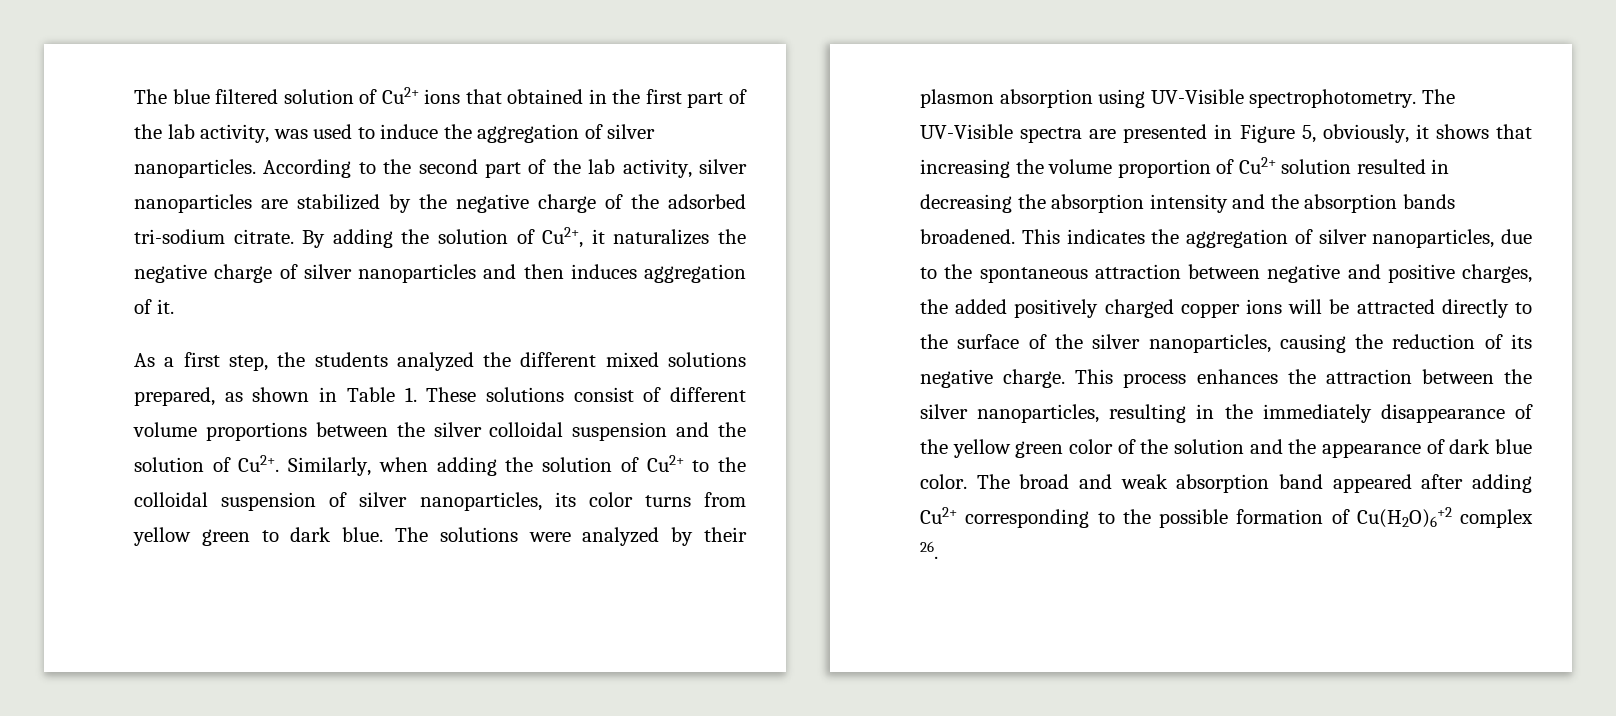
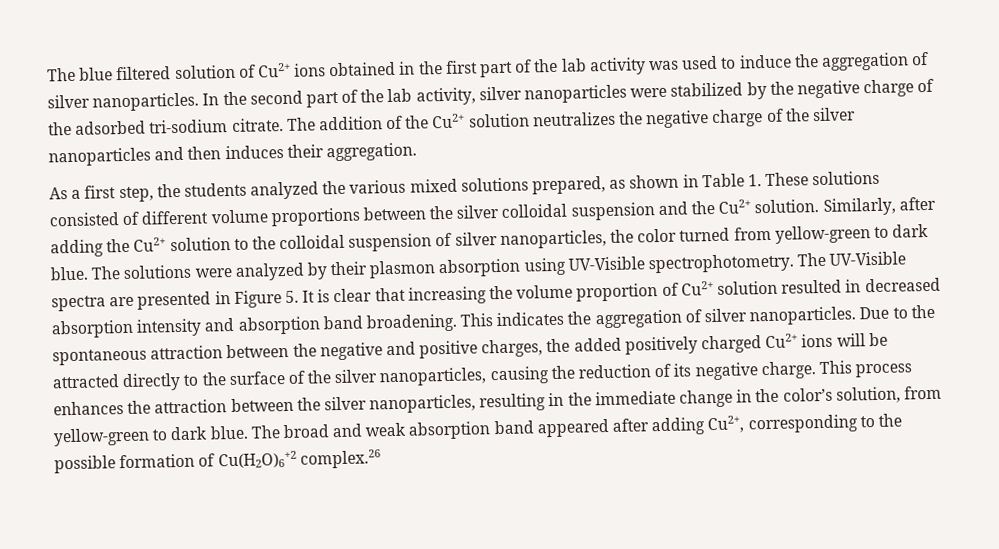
- The blue filtered solution of Cu2+ ions that obtained in the first part of the lab activity, was used to induce the aggregation of silver nanoparticles.
+ The blue filtered solution of Cu2+ ions obtained in the first part of the lab activity was used to induce the aggregation of silver nanoparticles.
- According to the second part of the lab activity, silver nanoparticles are stabilized by the negative charge of the adsorbed tri-sodium citrate.
+ In the second part of the lab activity, silver nanoparticles were stabilized by the negative charge of the adsorbed tri-sodium citrate.
- By adding the solution of Cu2+, it naturalizes the negative charge of silver nanoparticles and then induces aggregation of it.
+ The addition of the Cu2+ solution neutralizes the negative charge of the silver nanoparticles and then induces their aggregation.
- As a first step, the students analyzed the different mixed solutions prepared, as shown in Table 1. These solutions consist of different volume proportions between the silver colloidal suspension and the solution of Cu2+. Similarly, when adding the solution of Cu2+ to the colloidal suspension of silver nanoparticles, its color turns from yellow green to dark blue.
+ As a first step, the students analyzed the various mixed solutions prepared, as shown in Table 1. These solutions consisted of different volume proportions between the silver colloidal suspension and the Cu2+ solution. Similarly, after adding the Cu2+ solution to the colloidal suspension of silver nanoparticles, the color turned from yellow-green to dark blue.
- The UV-Visible spectra are presented in Figure 5, obviously, it shows that increasing the volume proportion of Cu2+ solution resulted in decreasing the absorption intensity and the absorption bands broadened.
+ The UV-Visible spectra are presented in Figure 5. It is clear that increasing the volume proportion of Cu2+ solution resulted in decreased absorption intensity and absorption band broadening.
- This indicates the aggregation of silver nanoparticles, due to the spontaneous attraction between negative and positive charges, the added positively charged copper ions will be attracted directly to the surface of the silver nanoparticles, causing the reduction of its negative charge.
+ This indicates the aggregation of silver nanoparticles. Due to the spontaneous attraction between the negative and positive charges, the added positively charged Cu2+ ions will be attracted directly to the surface of the silver nanoparticles, causing the reduction of its negative charge.
- This process enhances the attraction between the silver nanoparticles, resulting in the immediately disappearance of the yellow green color of the solution and the appearance of dark blue color.
+ This process enhances the attraction between the silver nanoparticles, resulting in the immediate change in the color’s solution, from yellow-green to dark blue.
- The broad and weak absorption band appeared after adding Cu2+ corresponding to the possible formation of Cu(H2O)6+2 complex 26.
+ The broad and weak absorption band appeared after adding Cu2+, corresponding to the possible formation of Cu(H2O)6+2 complex.26

